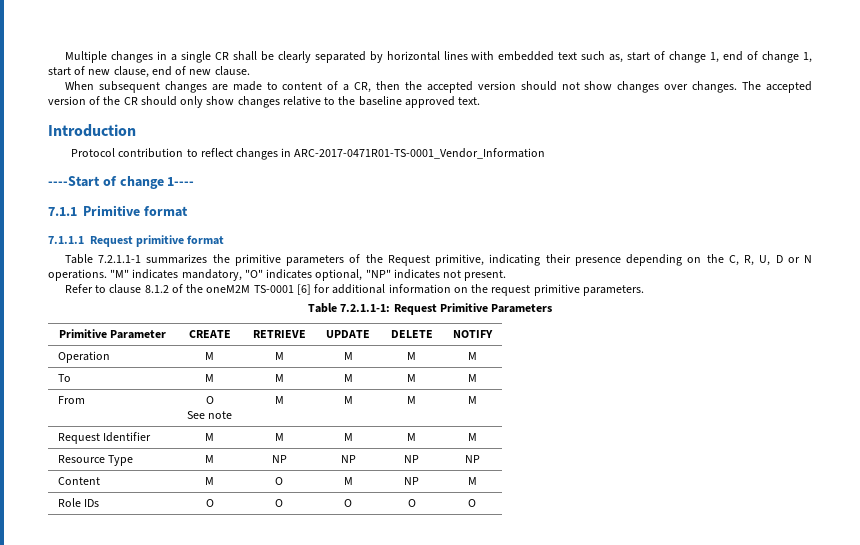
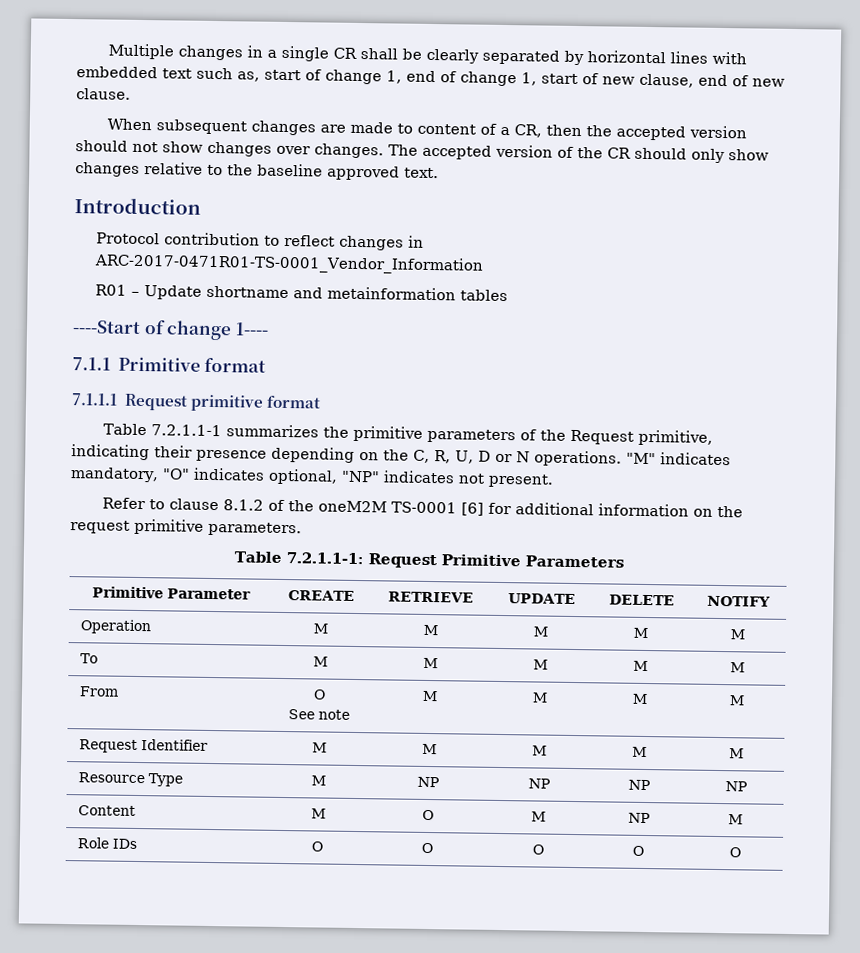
+ R01 – Update shortname and metainformation tables

